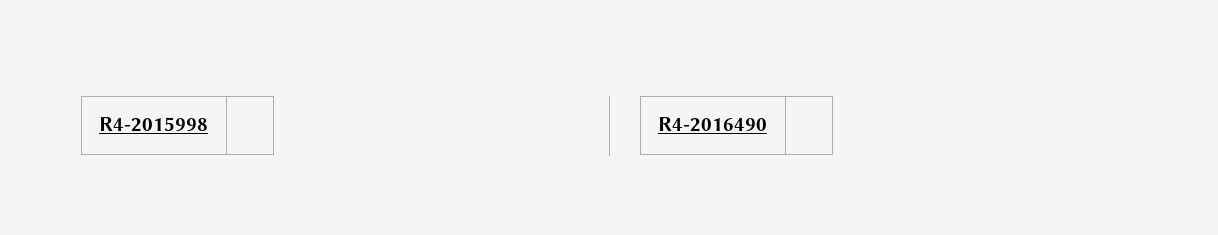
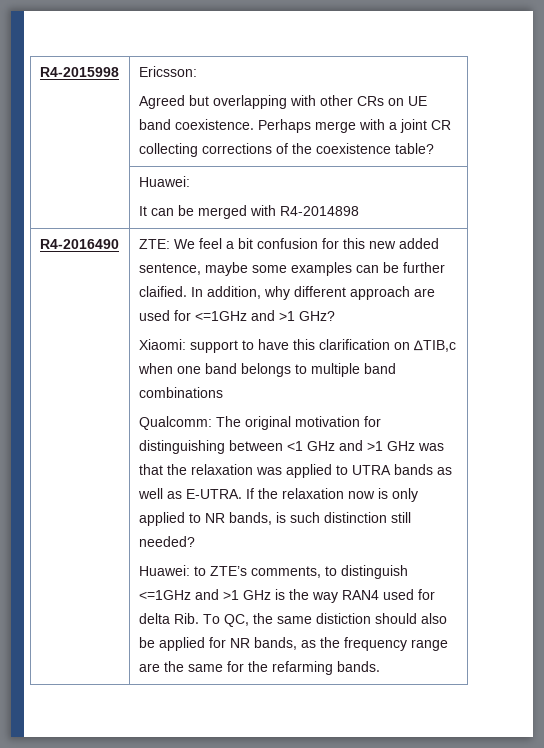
- R4-2015998 |
- R4-2016490 |
+ R4-2015998 | Ericsson:
+ Agreed but overlapping with other CRs on UE band coexistence. Perhaps merge with a joint CR collecting corrections of the coexistence table?
+ | Huawei:
+ It can be merged with R4-2014898
+ R4-2016490 | ZTE: We feel a bit confusion for this new added sentence, maybe some examples can be further claified. In addition, why different approach are used for <=1GHz and >1 GHz?
+ Xiaomi: support to have this clarification on ∆TIB,c when one band belongs to multiple band combinations
+ Qualcomm: The original motivation for distinguishing between <1 GHz and >1 GHz was that the relaxation was applied to UTRA bands as well as E-UTRA. If the relaxation now is only applied to NR bands, is such distinction still needed?
+ Huawei: to ZTE’s comments, to distinguish <=1GHz and >1 GHz is the way RAN4 used for delta Rib. To QC, the same distiction should also be applied for NR bands, as the frequency range are the same for the refarming bands.

